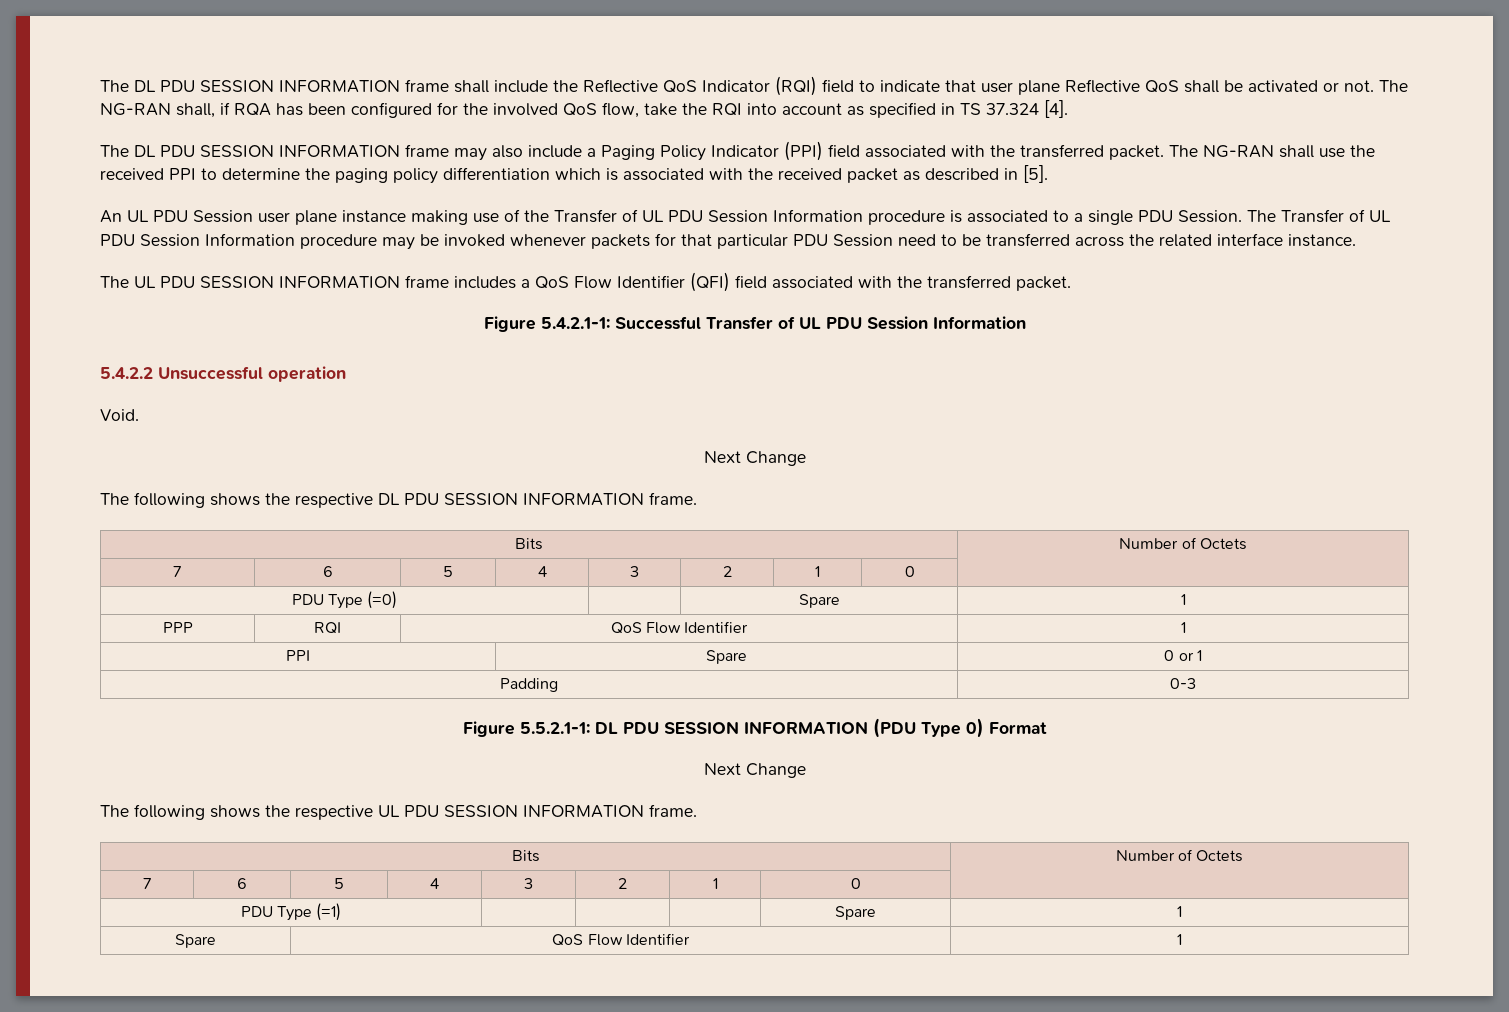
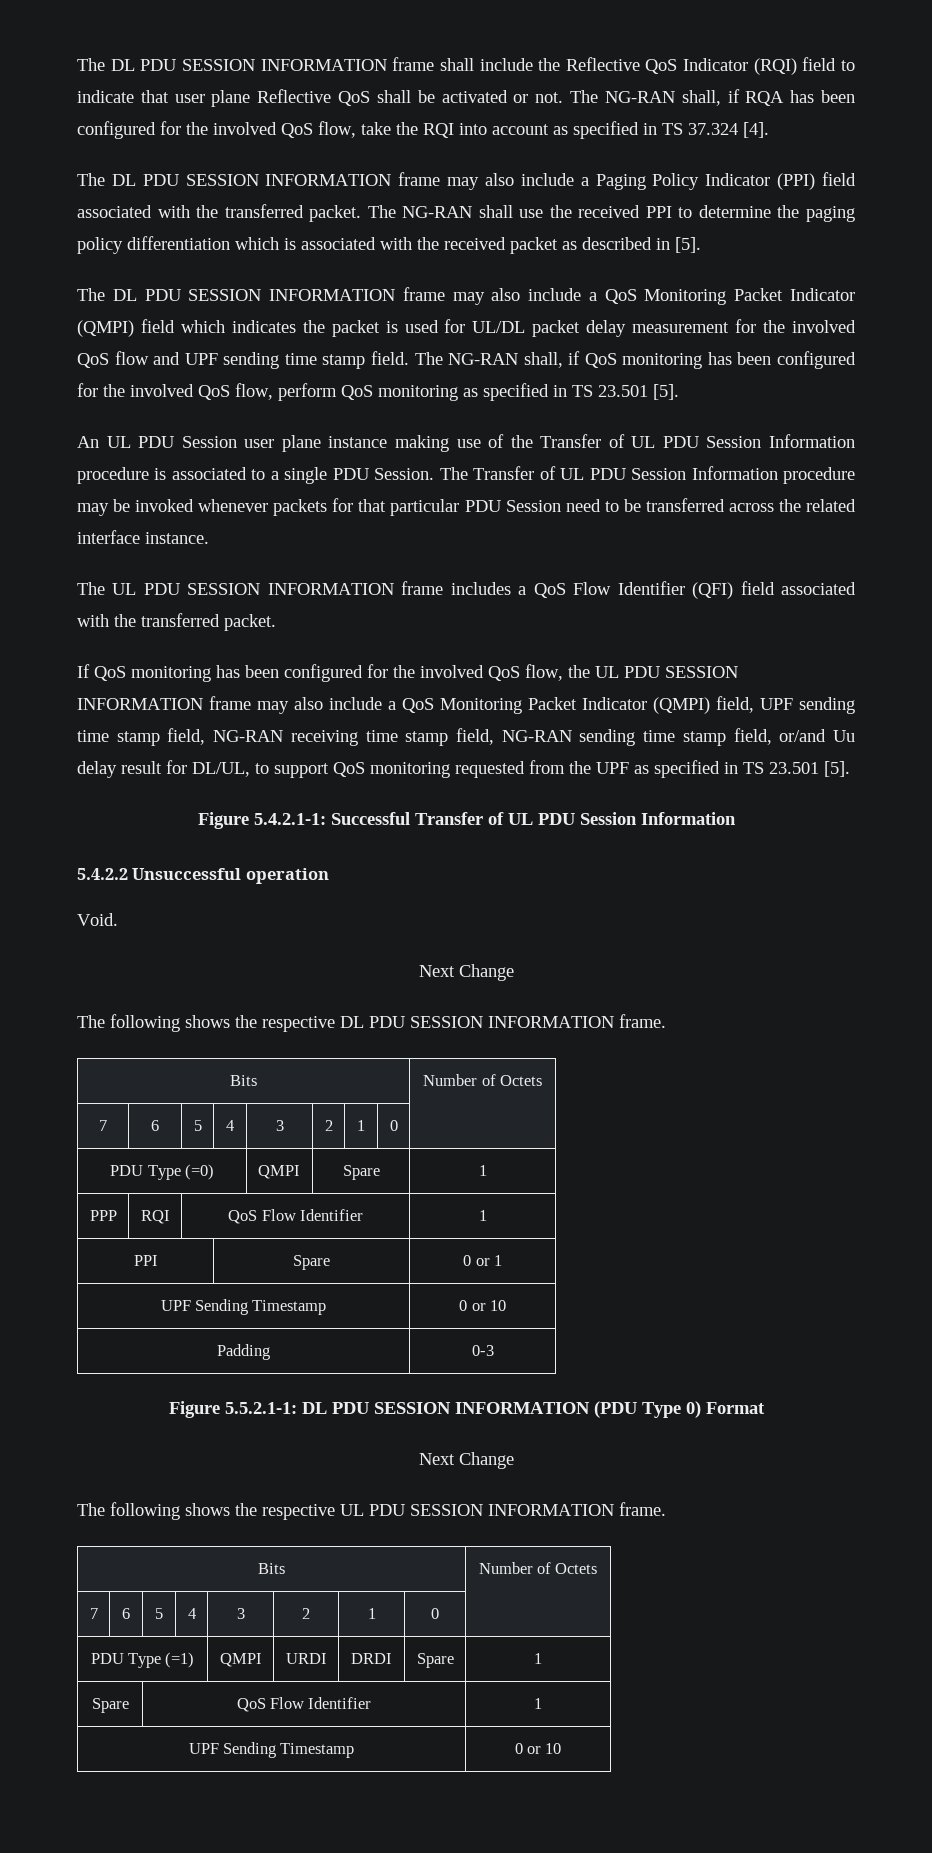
+ The DL PDU SESSION INFORMATION frame may also include a QoS Monitoring Packet Indicator (QMPI) field which indicates the packet is used for UL/DL packet delay measurement for the involved QoS flow and UPF sending time stamp field. The NG-RAN shall, if QoS monitoring has been configured for the involved QoS flow, perform QoS monitoring as specified in TS 23.501 [5].
+ If QoS monitoring has been configured for the involved QoS flow, the UL PDU SESSION INFORMATION frame may also include a QoS Monitoring Packet Indicator (QMPI) field, UPF sending time stamp field, NG-RAN receiving time stamp field, NG-RAN sending time stamp field, or/and Uu delay result for DL/UL, to support QoS monitoring requested from the UPF as specified in TS 23.501 [5].
- PDU Type (=0) | | Spare | 1
+ PDU Type (=0) | QMPI | Spare | 1
  PPI | Spare | 0 or 1
+ UPF Sending Timestamp | 0 or 10
- PDU Type (=1) | | | | Spare | 1
+ PDU Type (=1) | QMPI | URDI | DRDI | Spare | 1
  Spare | QoS Flow Identifier | 1
+ UPF Sending Timestamp | 0 or 10

